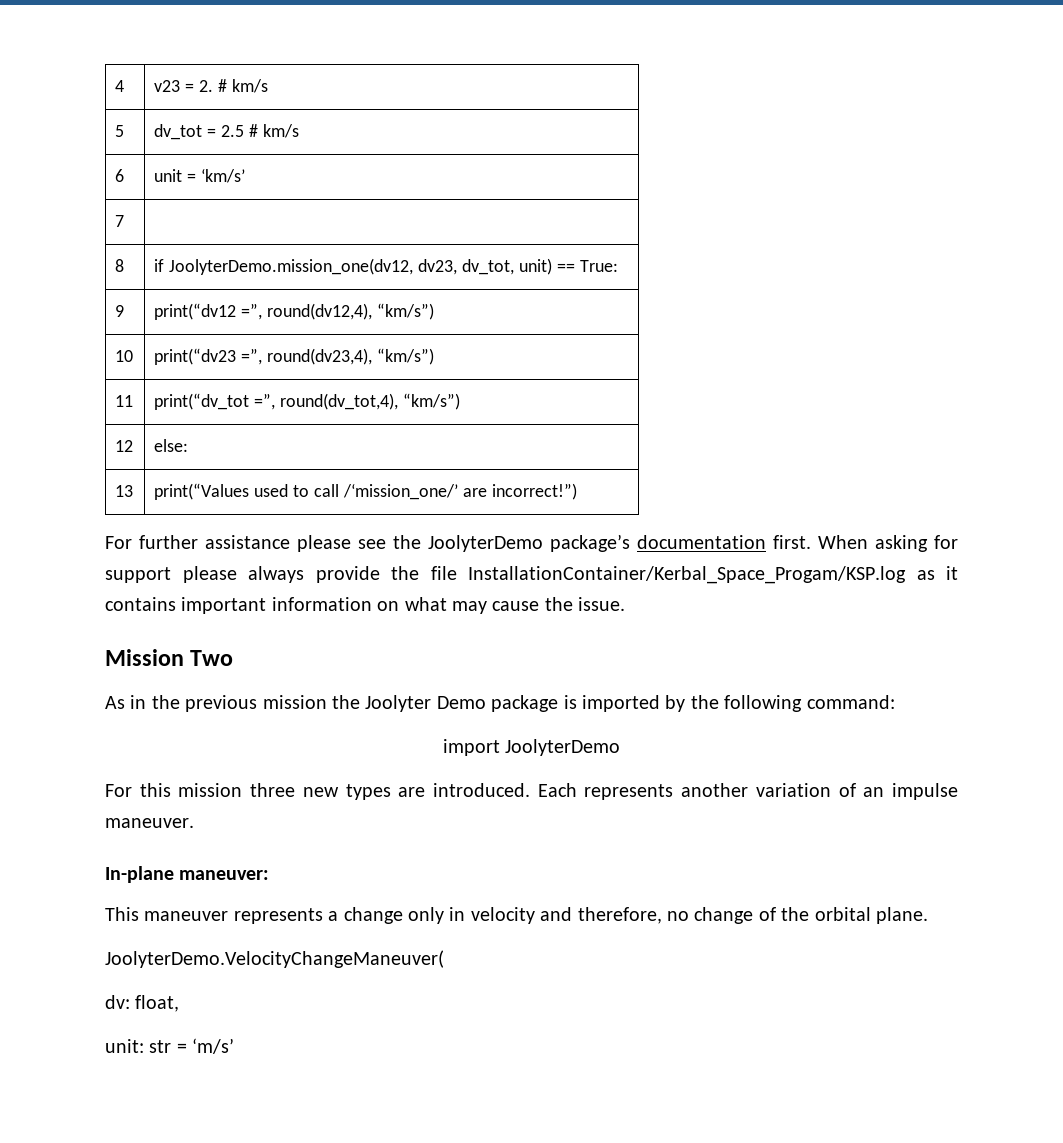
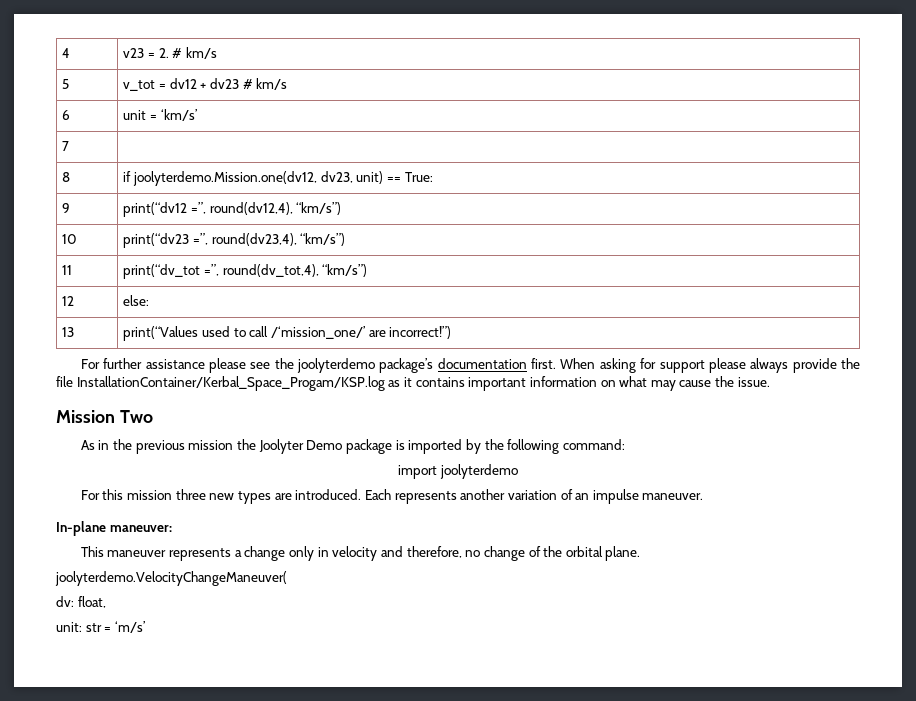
- 5 | dv_tot = 2.5 # km/s
+ 5 | v_tot = dv12 + dv23 # km/s
- 8 | if JoolyterDemo.mission_one(dv12, dv23, dv_tot, unit) == True:
+ 8 | if joolyterdemo.Mission.one(dv12, dv23, unit) == True:
- For further assistance please see the JoolyterDemo package’s documentation first.
+ For further assistance please see the joolyterdemo package’s documentation first.
- import JoolyterDemo
+ import joolyterdemo
- JoolyterDemo.VelocityChangeManeuver(
+ joolyterdemo.VelocityChangeManeuver(

